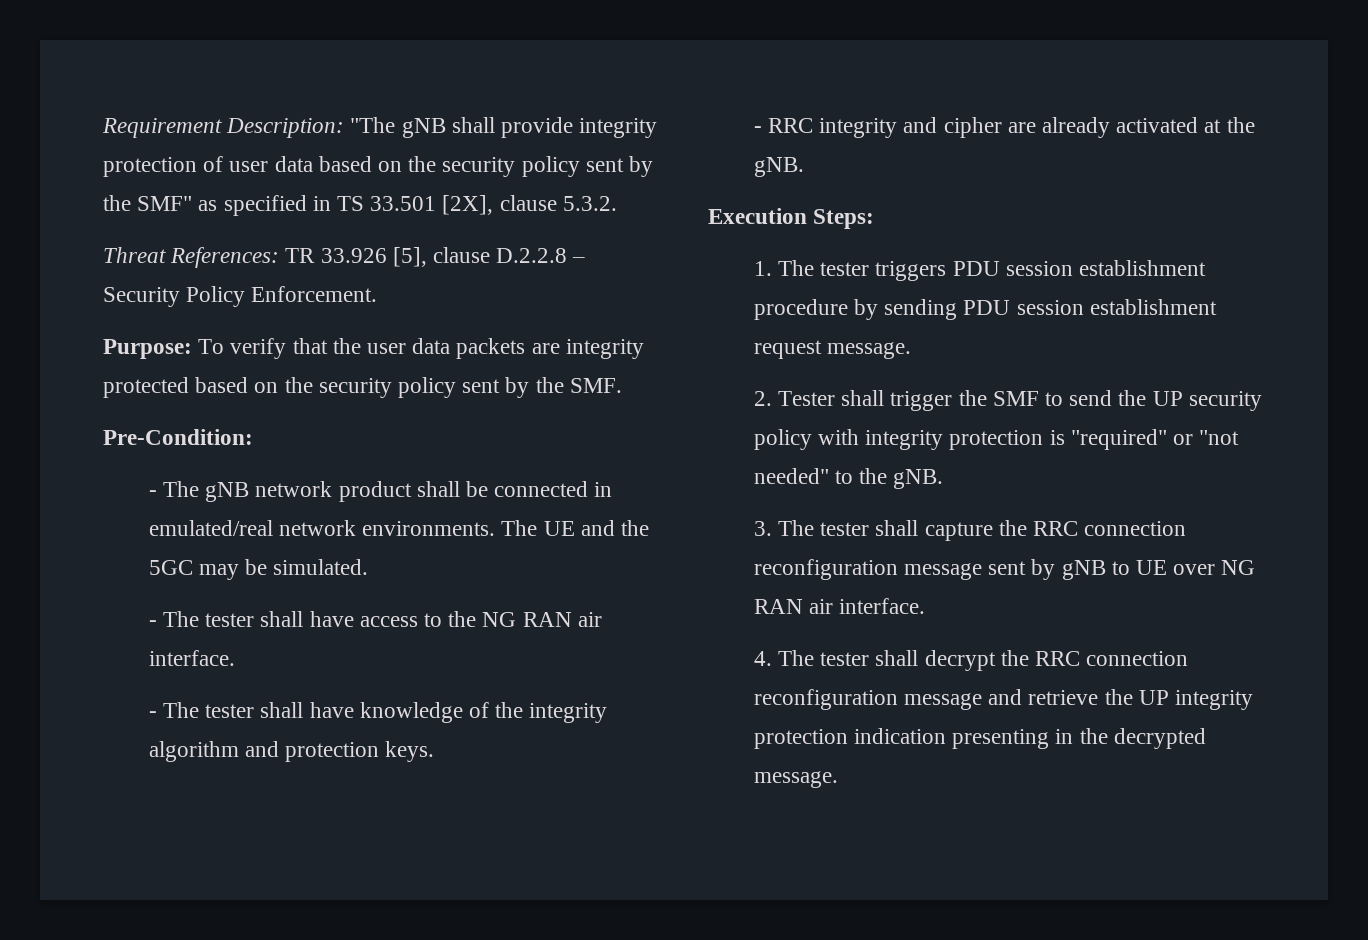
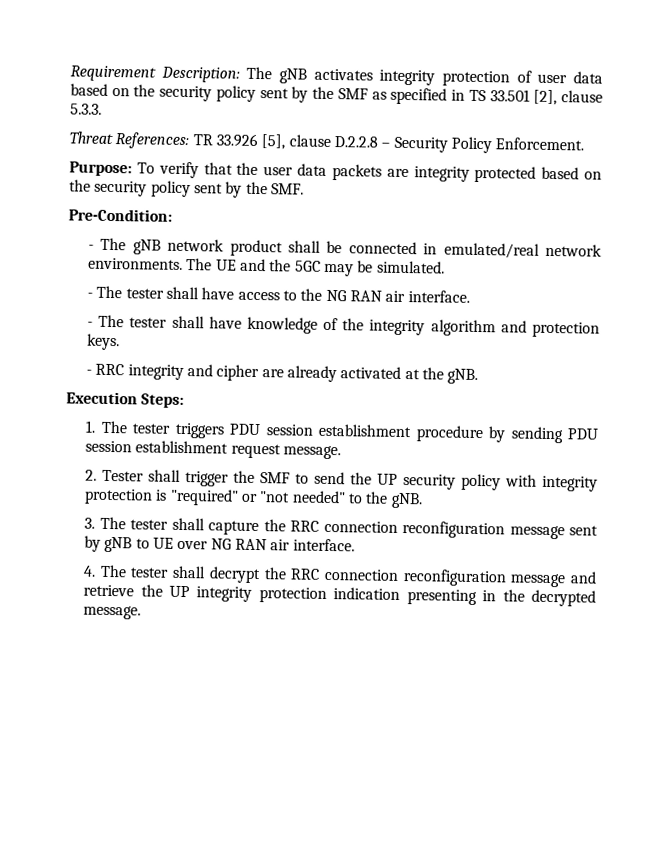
- Requirement Description: "The gNB shall provide integrity protection of user data based on the security policy sent by the SMF" as specified in TS 33.501 [2X], clause 5.3.2.
+ Requirement Description: The gNB activates integrity protection of user data based on the security policy sent by the SMF as specified in TS 33.501 [2], clause 5.3.3.

